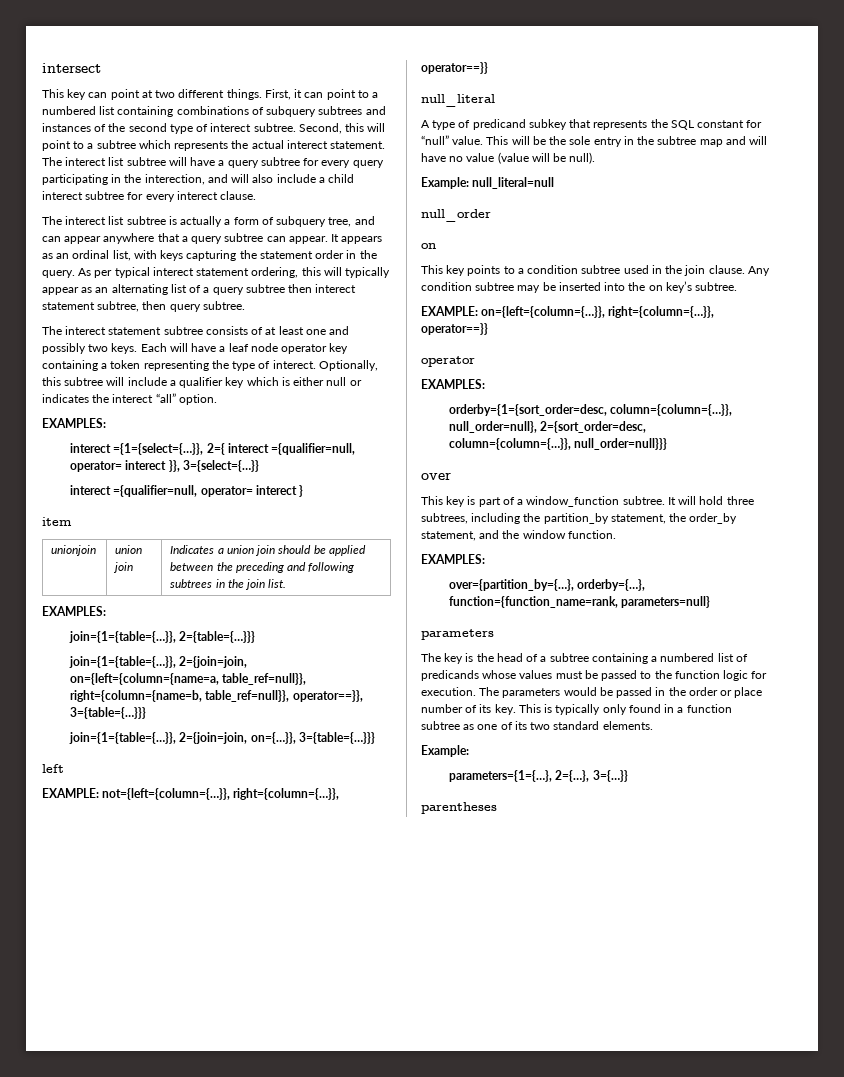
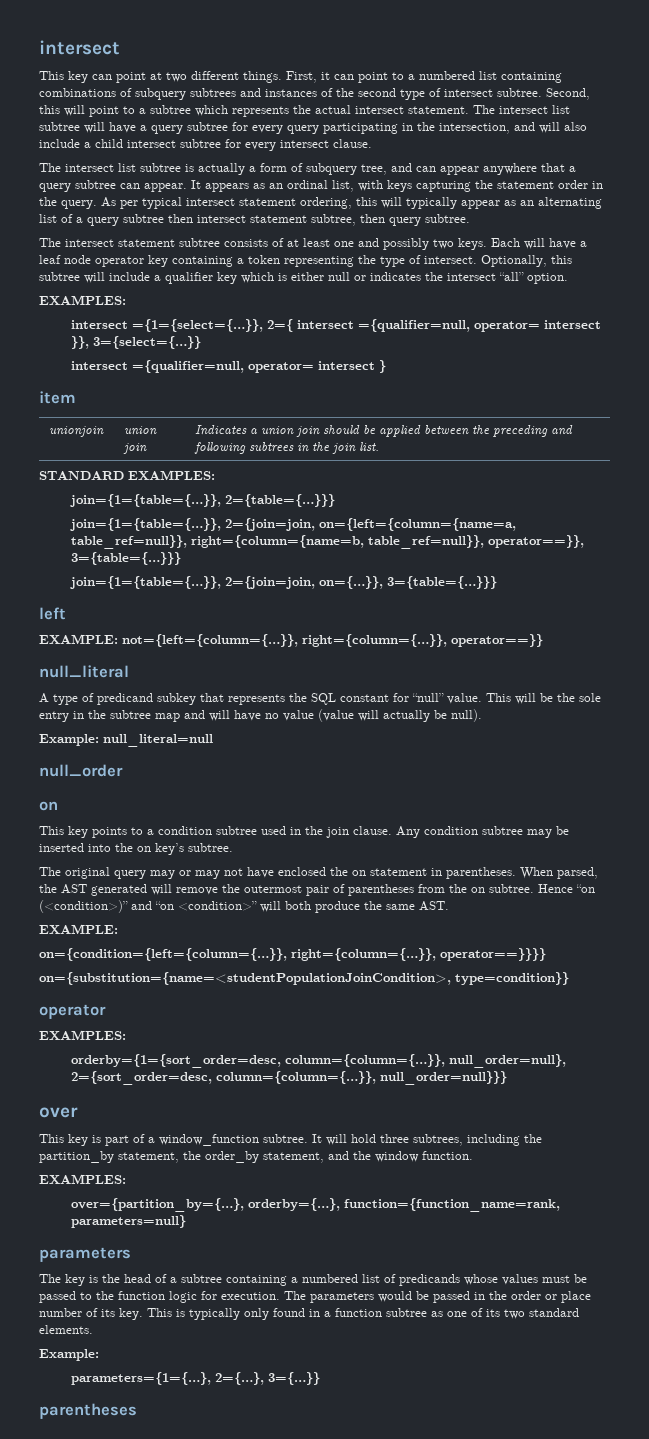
- First, it can point to a numbered list containing combinations of subquery subtrees and instances of the second type of interect subtree.
+ First, it can point to a numbered list containing combinations of subquery subtrees and instances of the second type of intersect subtree.
- Second, this will point to a subtree which represents the actual interect statement.
+ Second, this will point to a subtree which represents the actual intersect statement.
- The interect list subtree will have a query subtree for every query participating in the interection, and will also include a child interect subtree for every interect clause.
+ The intersect list subtree will have a query subtree for every query participating in the intersection, and will also include a child intersect subtree for every intersect clause.
- The interect list subtree is actually a form of subquery tree, and can appear anywhere that a query subtree can appear.
+ The intersect list subtree is actually a form of subquery tree, and can appear anywhere that a query subtree can appear.
- As per typical interect statement ordering, this will typically appear as an alternating list of a query subtree then interect statement subtree, then query subtree.
+ As per typical intersect statement ordering, this will typically appear as an alternating list of a query subtree then intersect statement subtree, then query subtree.
- The interect statement subtree consists of at least one and possibly two keys.
+ The intersect statement subtree consists of at least one and possibly two keys.
- Each will have a leaf node operator key containing a token representing the type of interect.
+ Each will have a leaf node operator key containing a token representing the type of intersect.
- Optionally, this subtree will include a qualifier key which is either null or indicates the interect “all” option.
+ Optionally, this subtree will include a qualifier key which is either null or indicates the intersect “all” option.
- interect ={1={select={…}}, 2={ interect ={qualifier=null, operator= interect }}, 3={select={…}}
+ intersect ={1={select={…}}, 2={ intersect ={qualifier=null, operator= intersect }}, 3={select={…}}
- interect ={qualifier=null, operator= interect }
+ intersect ={qualifier=null, operator= intersect }
  unionjoin | union join | Indicates a union join should be applied between the preceding and following subtrees in the join list.
- EXAMPLES:
+ STANDARD EXAMPLES:
- This will be the sole entry in the subtree map and will have no value (value will be null).
+ This will be the sole entry in the subtree map and will have no value (value will actually be null).
- EXAMPLE: on={left={column={…}}, right={column={…}}, operator==}}
+ The original query may or may not have enclosed the on statement in parentheses. When parsed, the AST generated will remove the outermost pair of parentheses from the on subtree. Hence “on (<condition>)” and “on <condition>” will both produce the same AST.
+ EXAMPLE:
+ on={condition={left={column={…}}, right={column={…}}, operator==}}}}
+ on={substitution={name=<studentPopulationJoinCondition>, type=condition}}

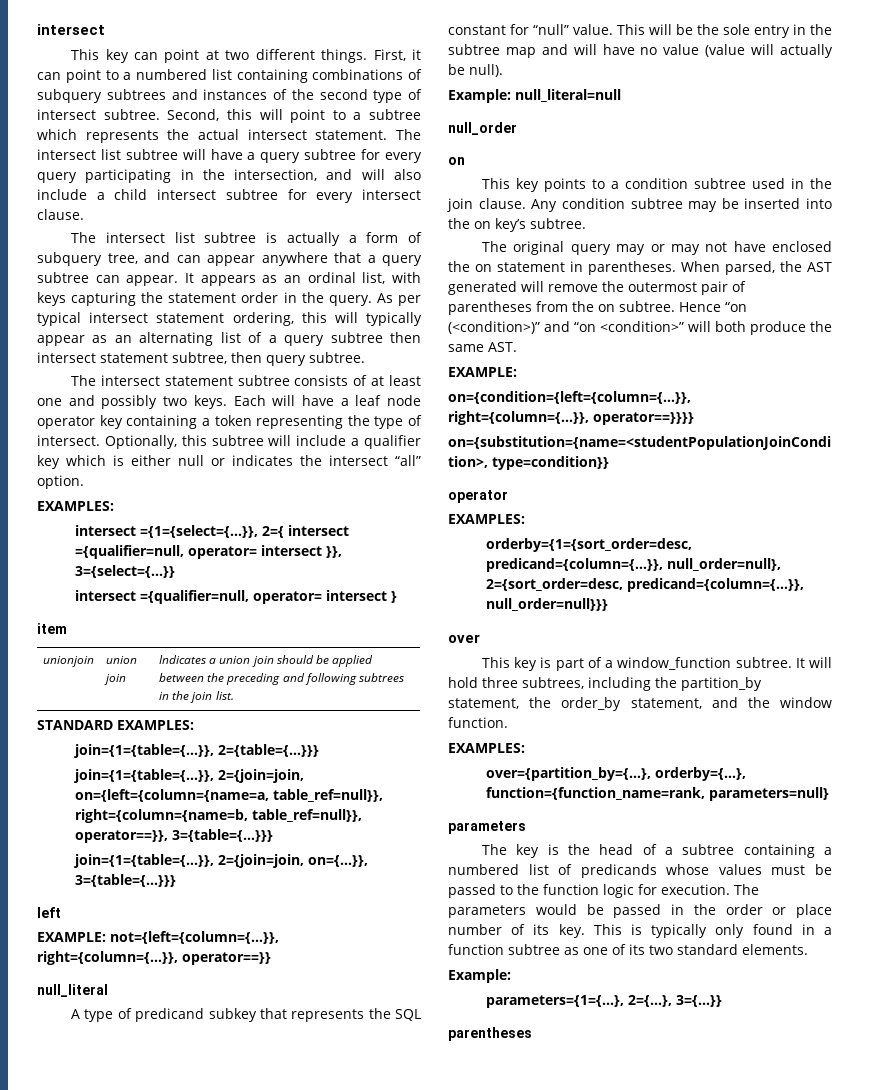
- orderby={1={sort_order=desc, column={column={…}}, null_order=null}, 2={sort_order=desc, column={column={…}}, null_order=null}}}
+ orderby={1={sort_order=desc, predicand={column={…}}, null_order=null}, 2={sort_order=desc, predicand={column={…}}, null_order=null}}}

